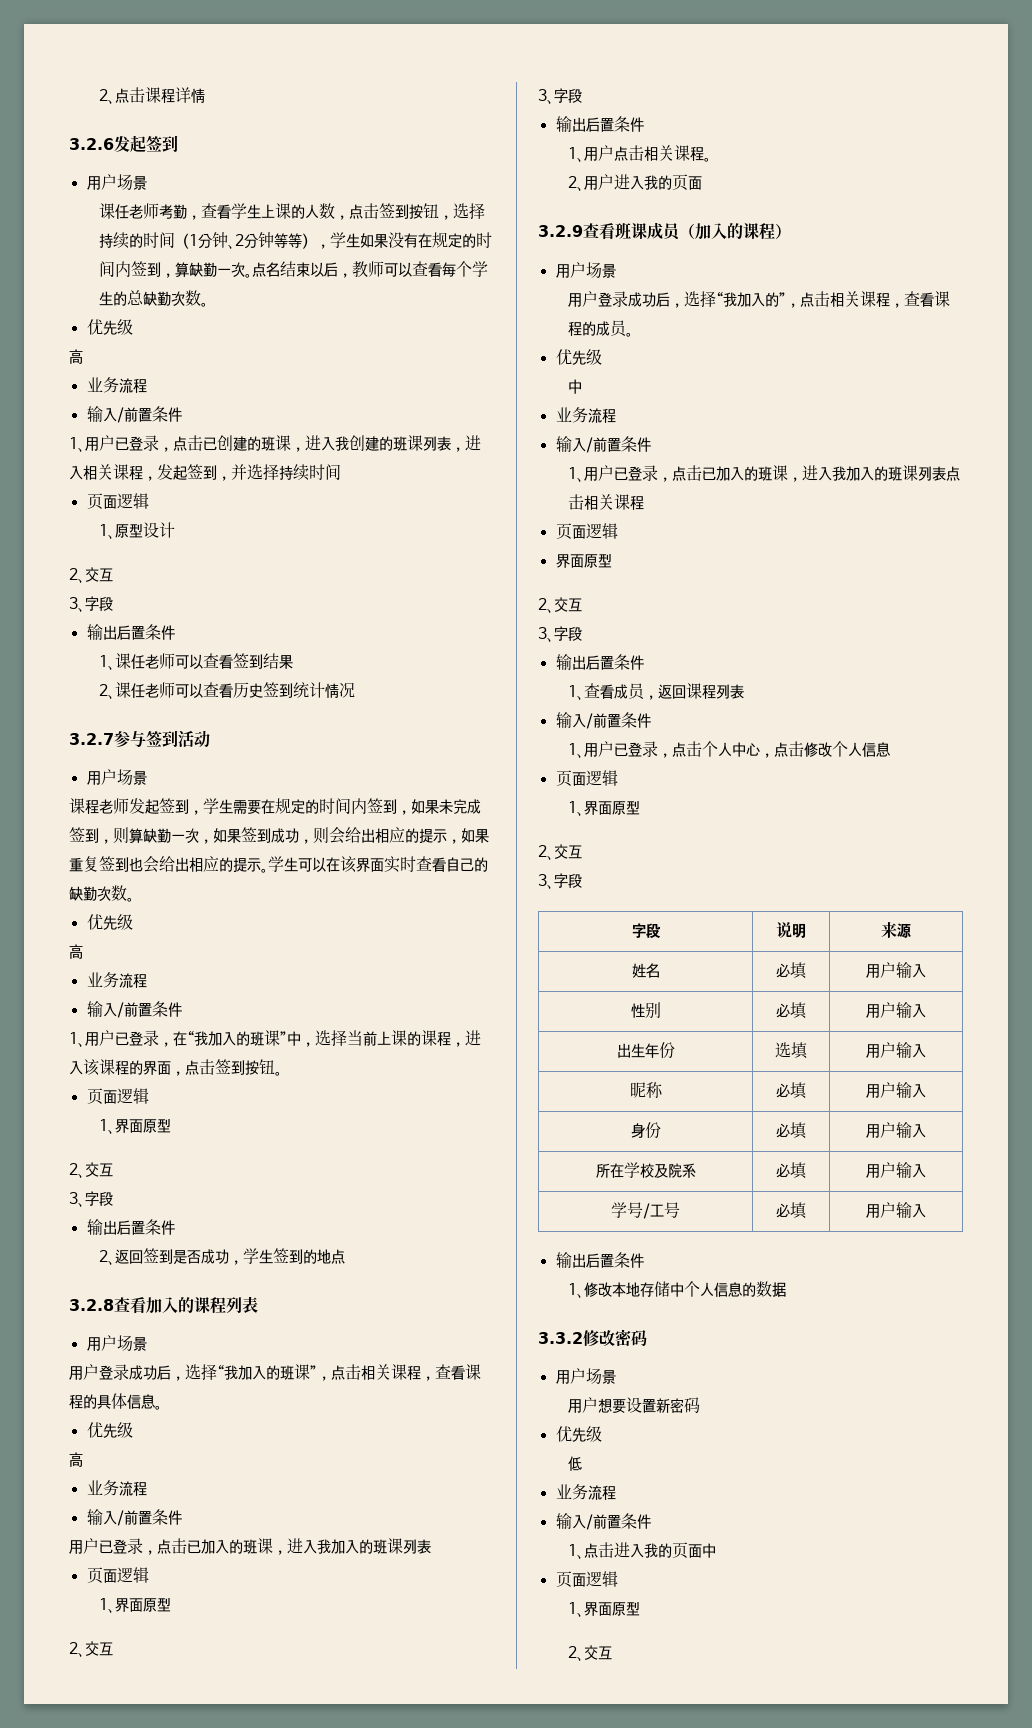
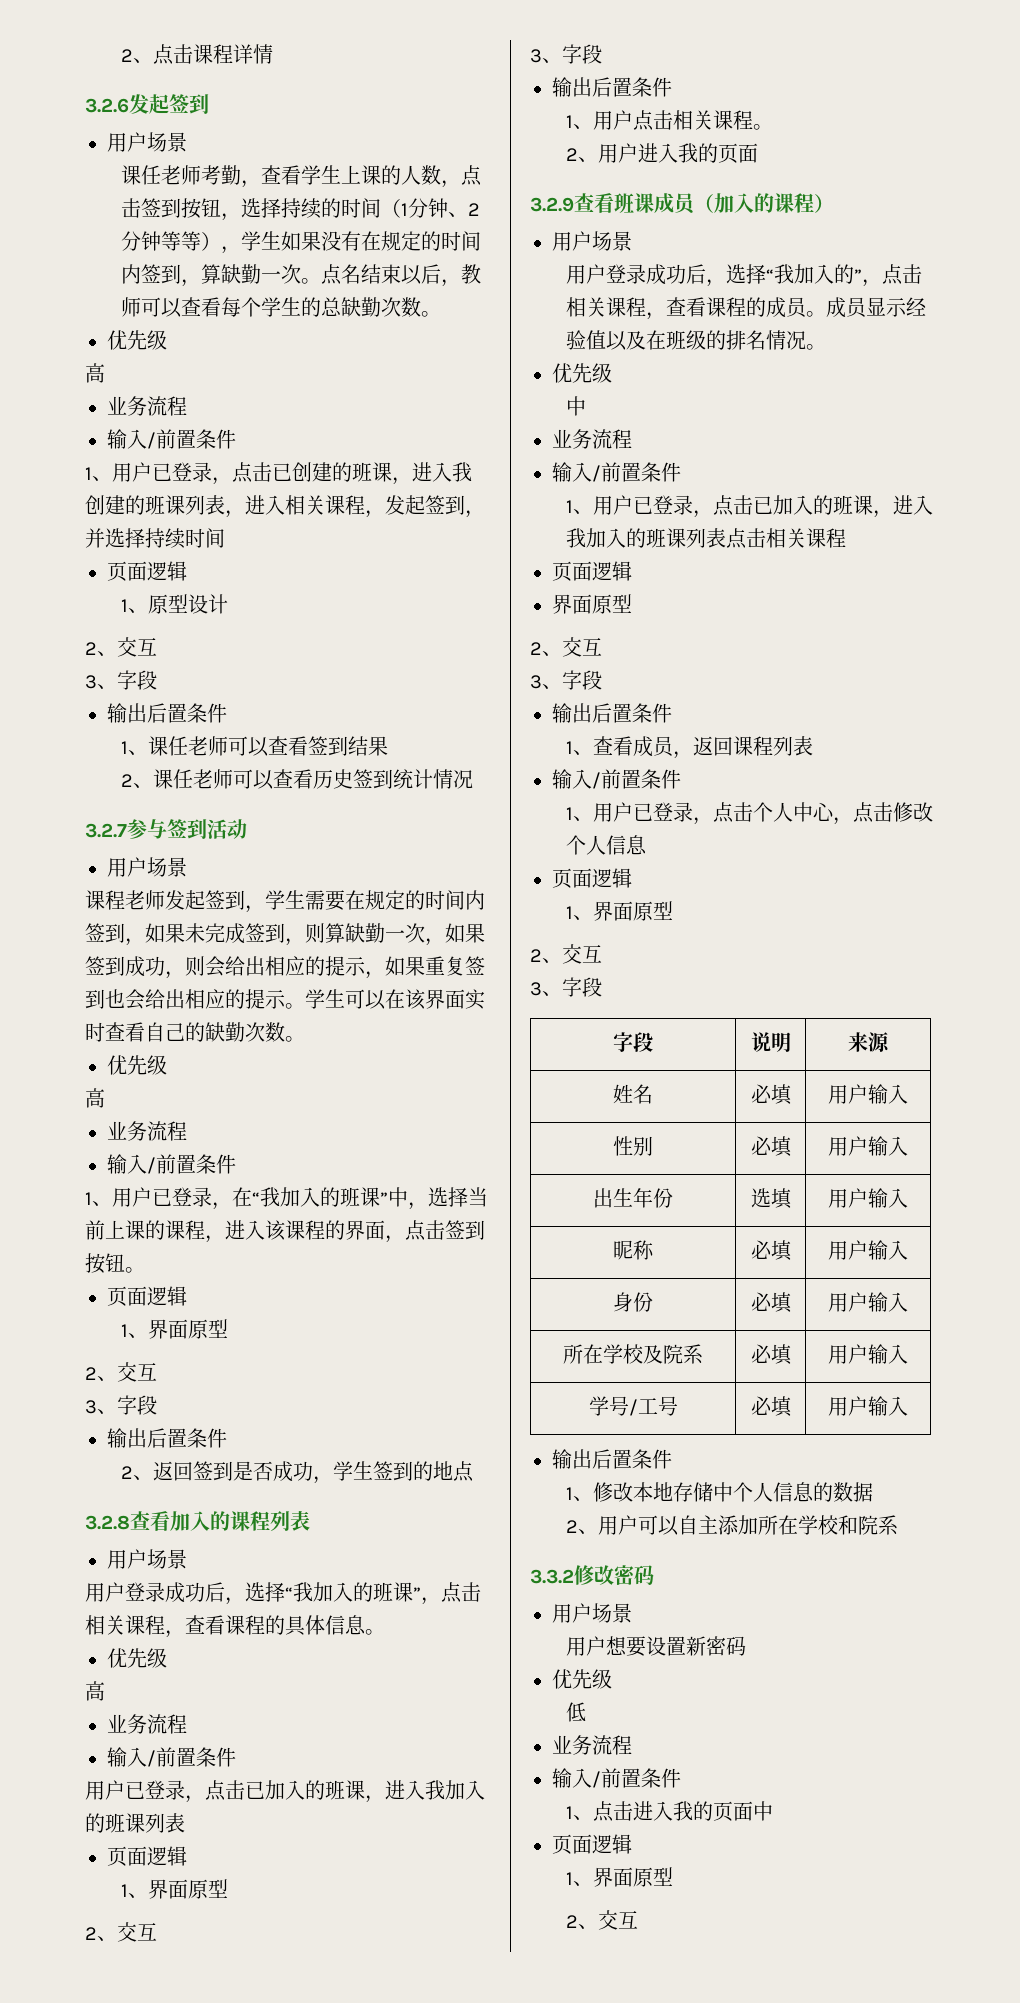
+ 成员显示经验值以及在班级的排名情况。
+ 2、用户可以自主添加所在学校和院系

